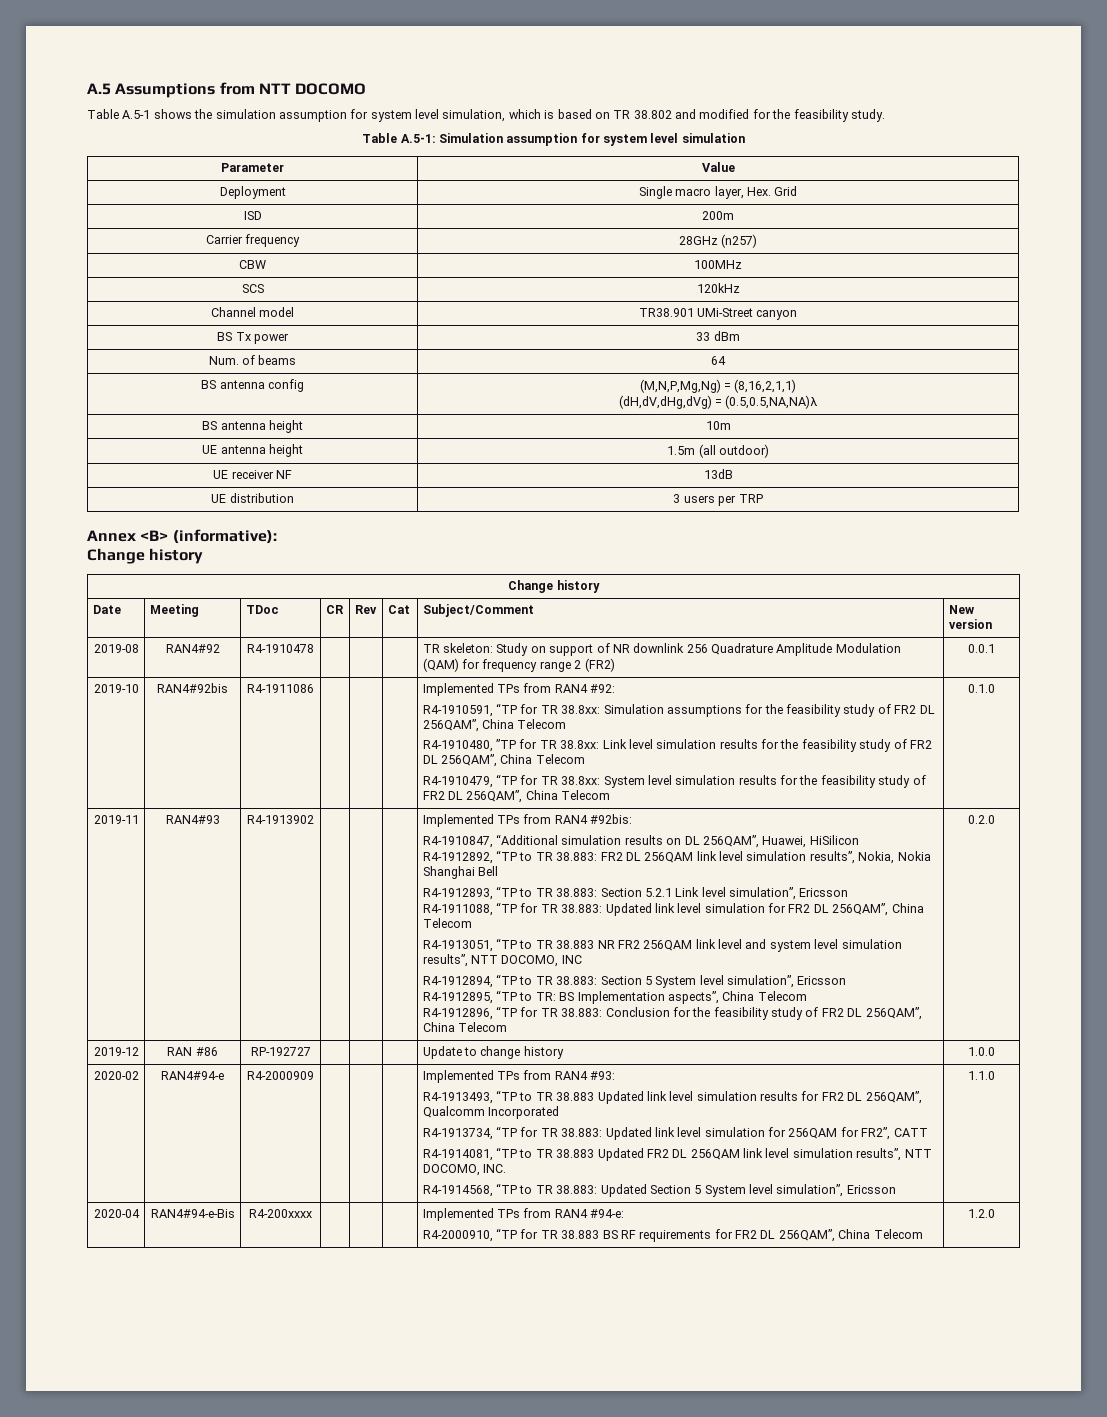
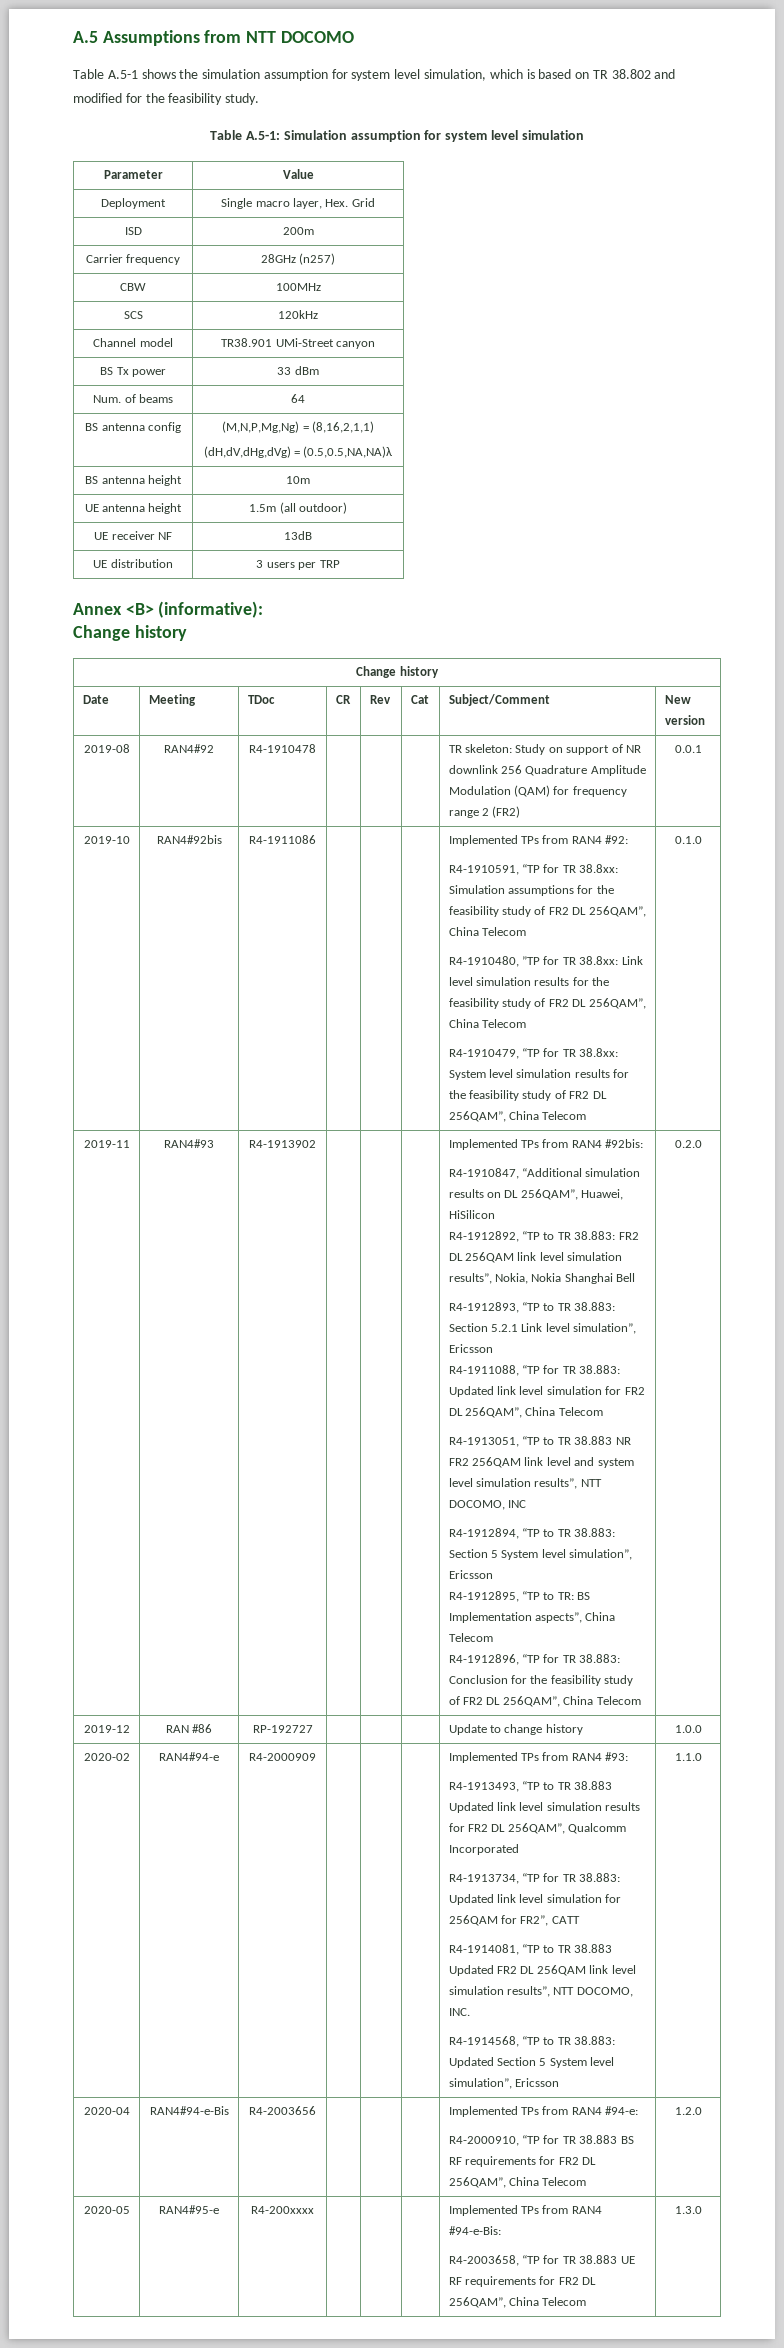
- 2020-04 | RAN4#94-e-Bis | R4-200xxxx | | | | Implemented TPs from RAN4 #94-e:
+ 2020-04 | RAN4#94-e-Bis | R4-2003656 | | | | Implemented TPs from RAN4 #94-e:
+ 2020-05 | RAN4#95-e | R4-200xxxx | | | | Implemented TPs from RAN4 #94-e-Bis:
+ R4-2003658, “TP for TR 38.883 UE RF requirements for FR2 DL 256QAM”, China Telecom | 1.3.0

